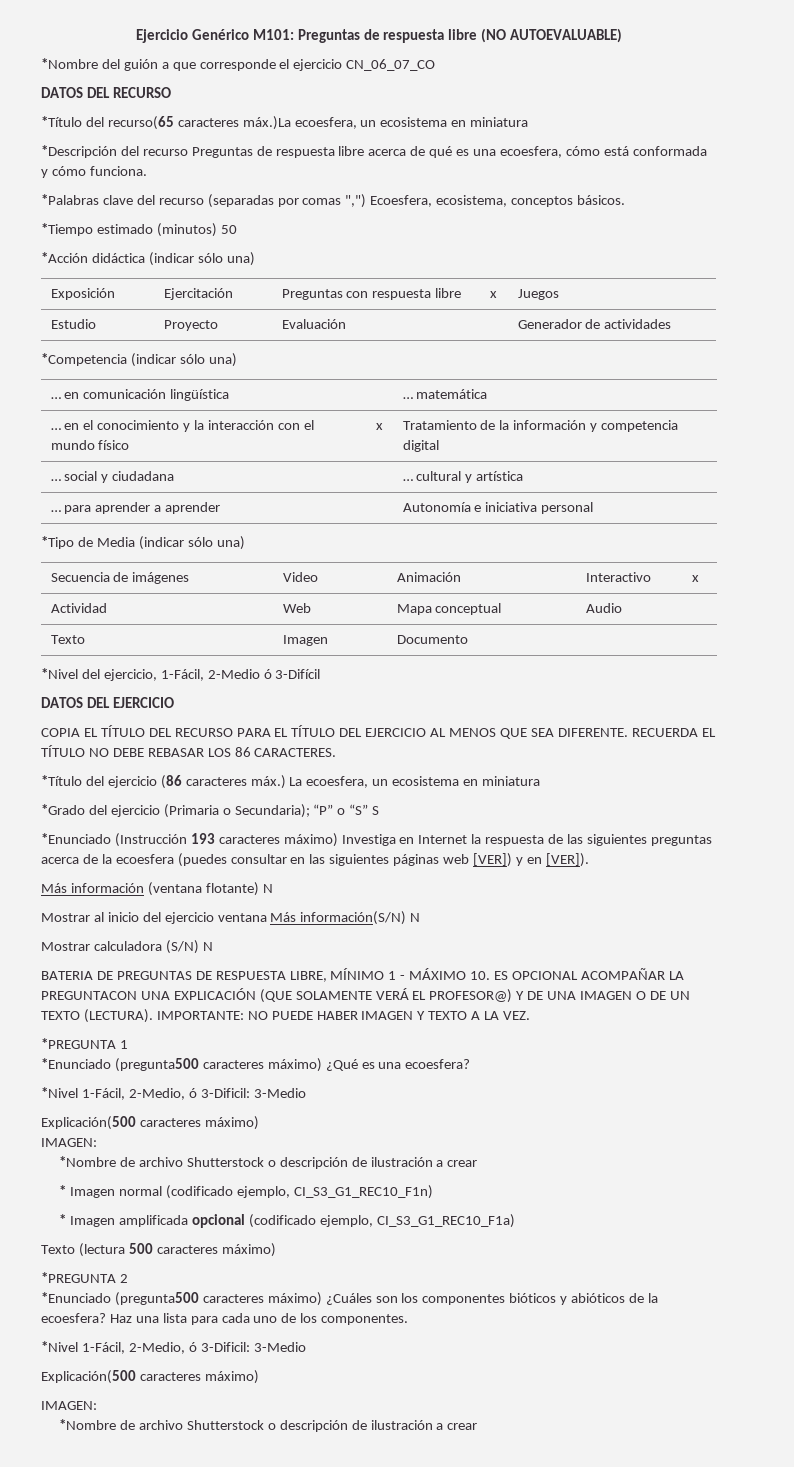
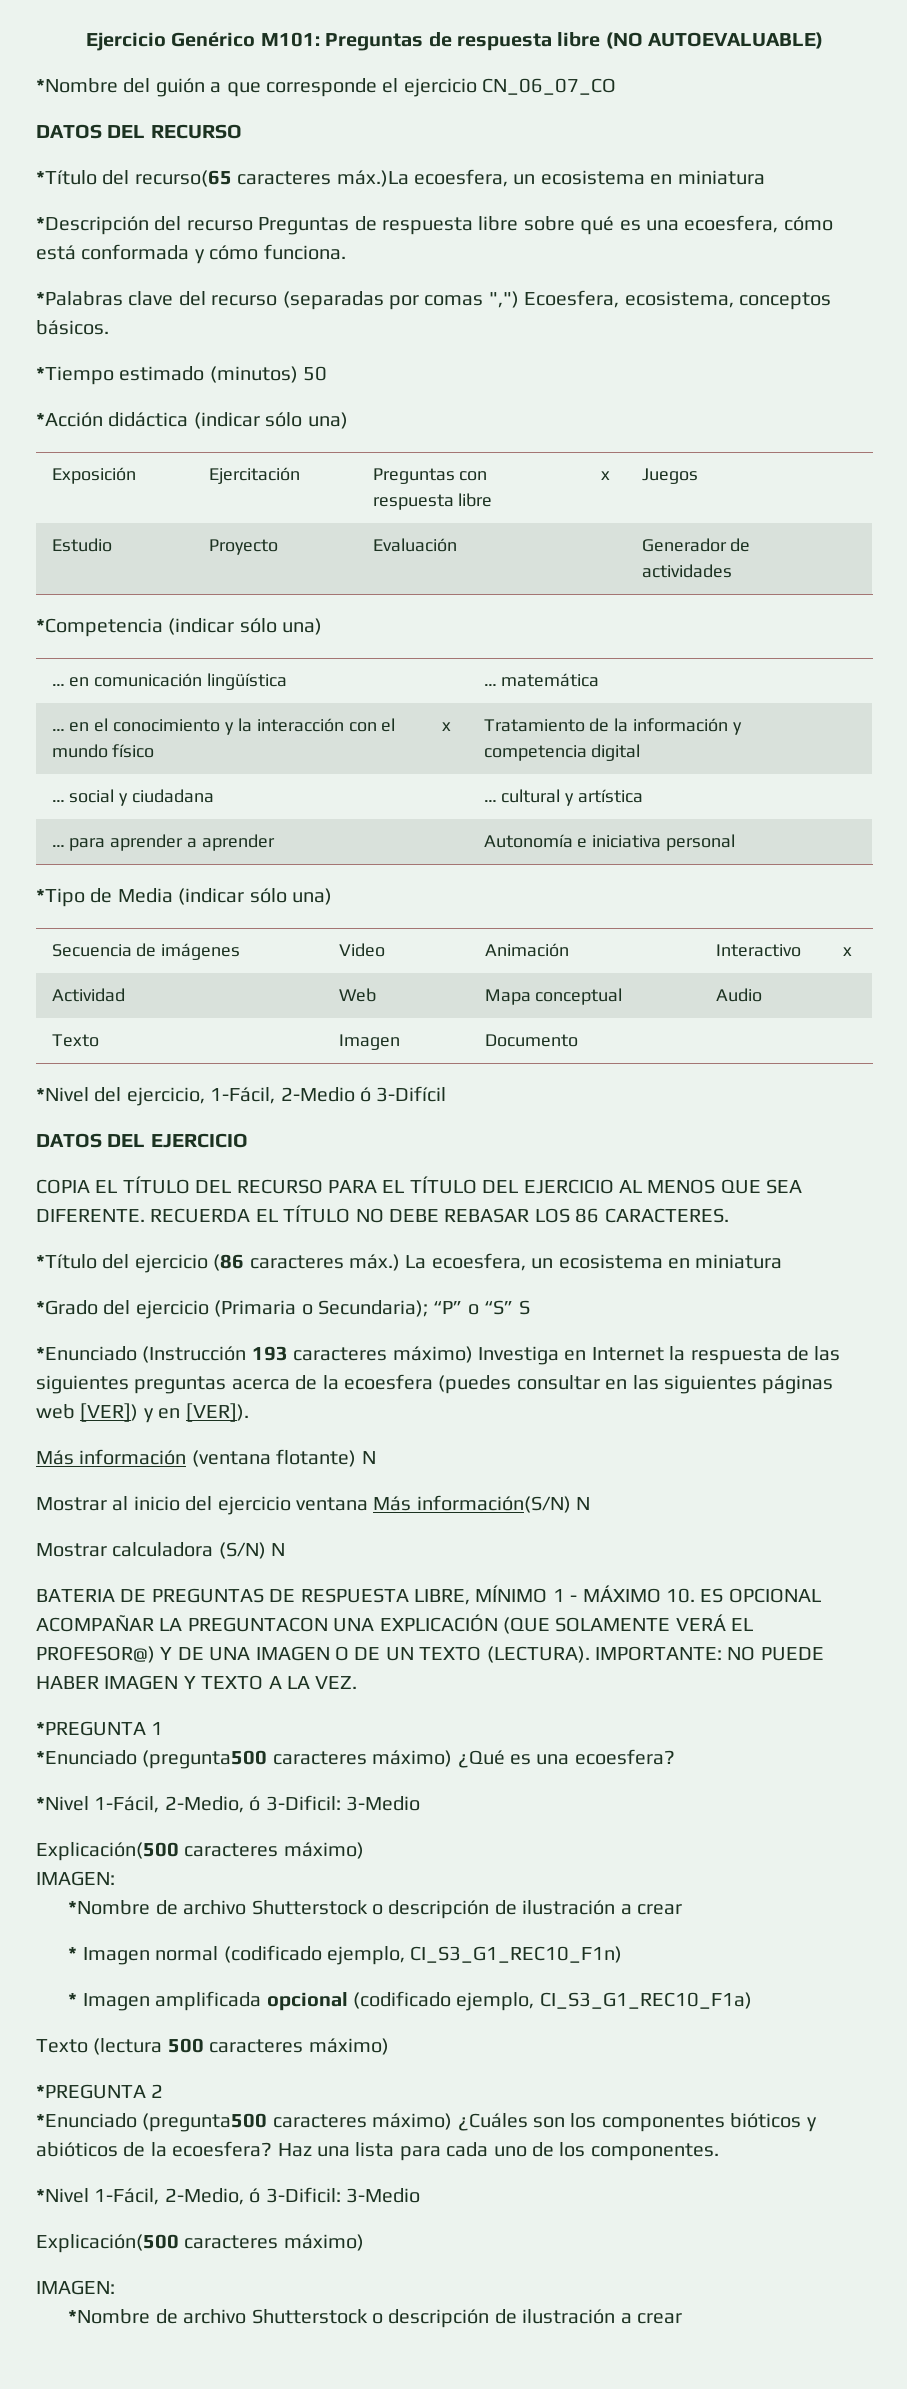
- *Descripción del recurso Preguntas de respuesta libre acerca de qué es una ecoesfera, cómo está conformada y cómo funciona.
+ *Descripción del recurso Preguntas de respuesta libre sobre qué es una ecoesfera, cómo está conformada y cómo funciona.

